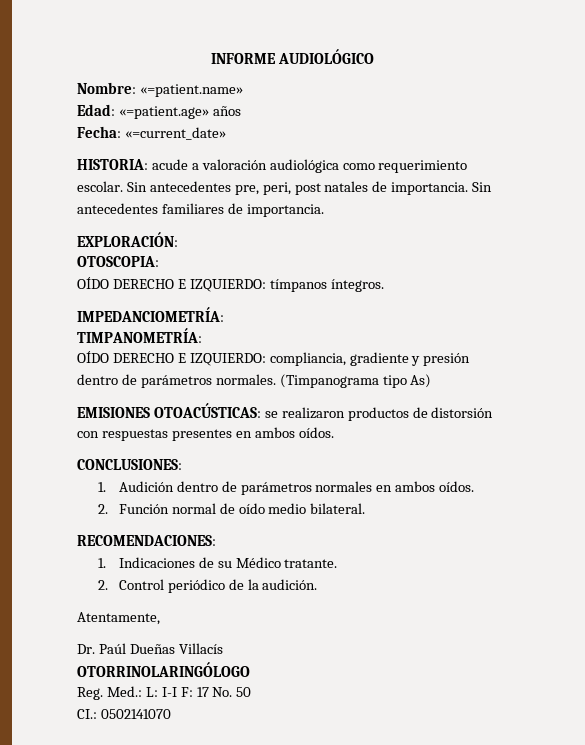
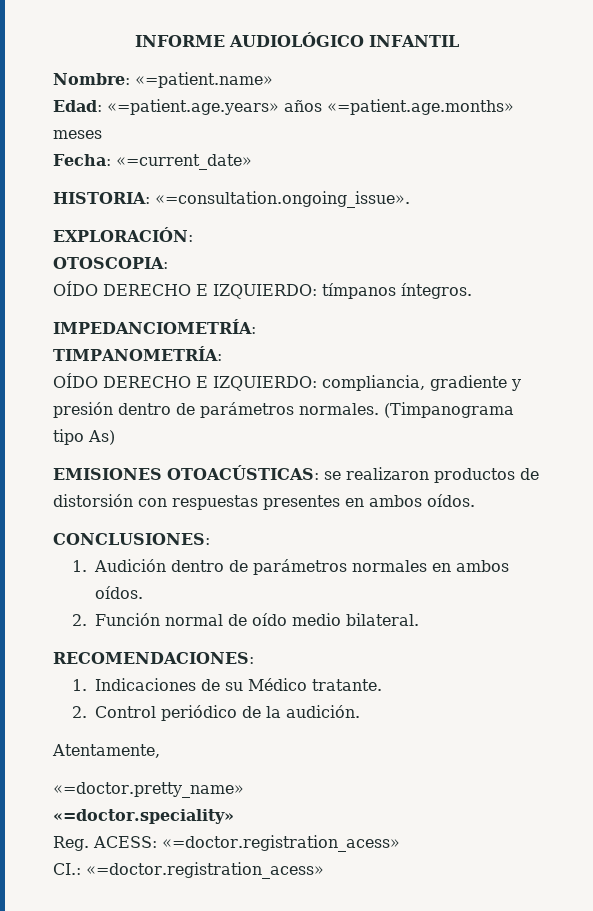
- INFORME AUDIOLÓGICO
+ INFORME AUDIOLÓGICO INFANTIL
- Edad: «=patient.age» años
+ Edad: «=patient.age.years» años «=patient.age.months» meses
- HISTORIA: acude a valoración audiológica como requerimiento escolar. Sin antecedentes pre, peri, post natales de importancia. Sin antecedentes familiares de importancia.
+ HISTORIA: «=consultation.ongoing_issue».
- Dr. Paúl Dueñas Villacís
- OTORRINOLARINGÓLOGO
- Reg. Med.: L: I-I F: 17 No. 50
+ «=doctor.pretty_name»
+ «=doctor.speciality»
+ Reg. ACESS: «=doctor.registration_acess»
- CI.: 0502141070
+ CI.: «=doctor.registration_acess»

